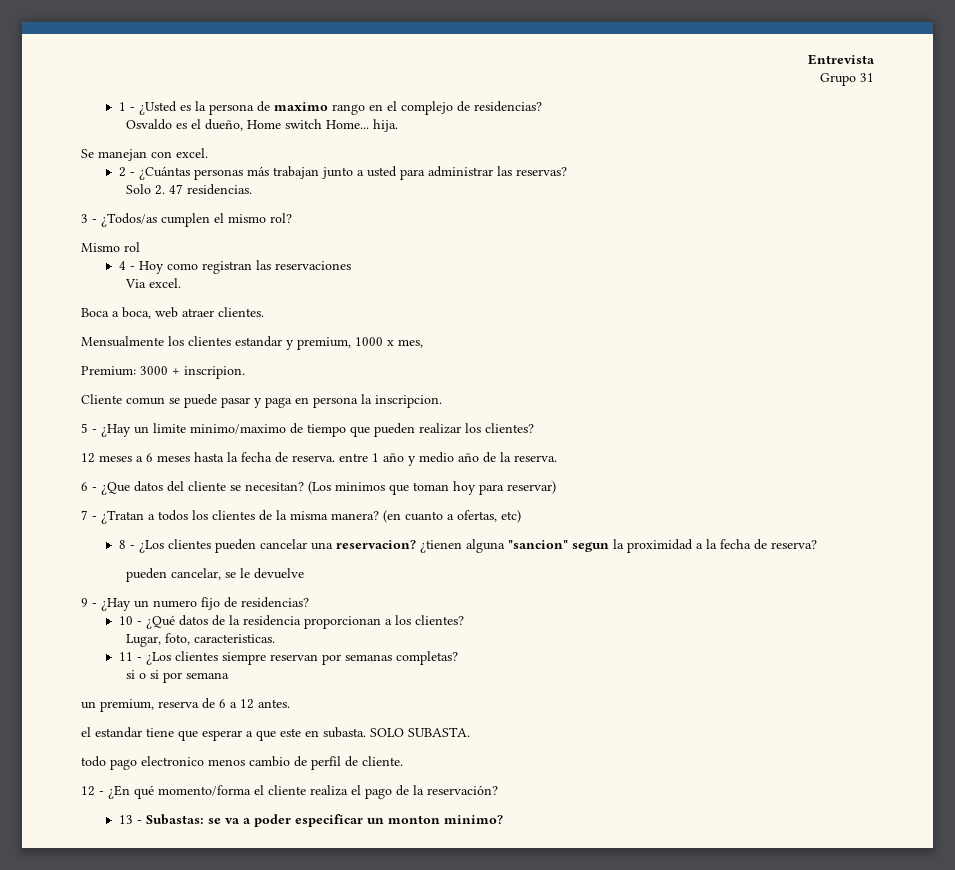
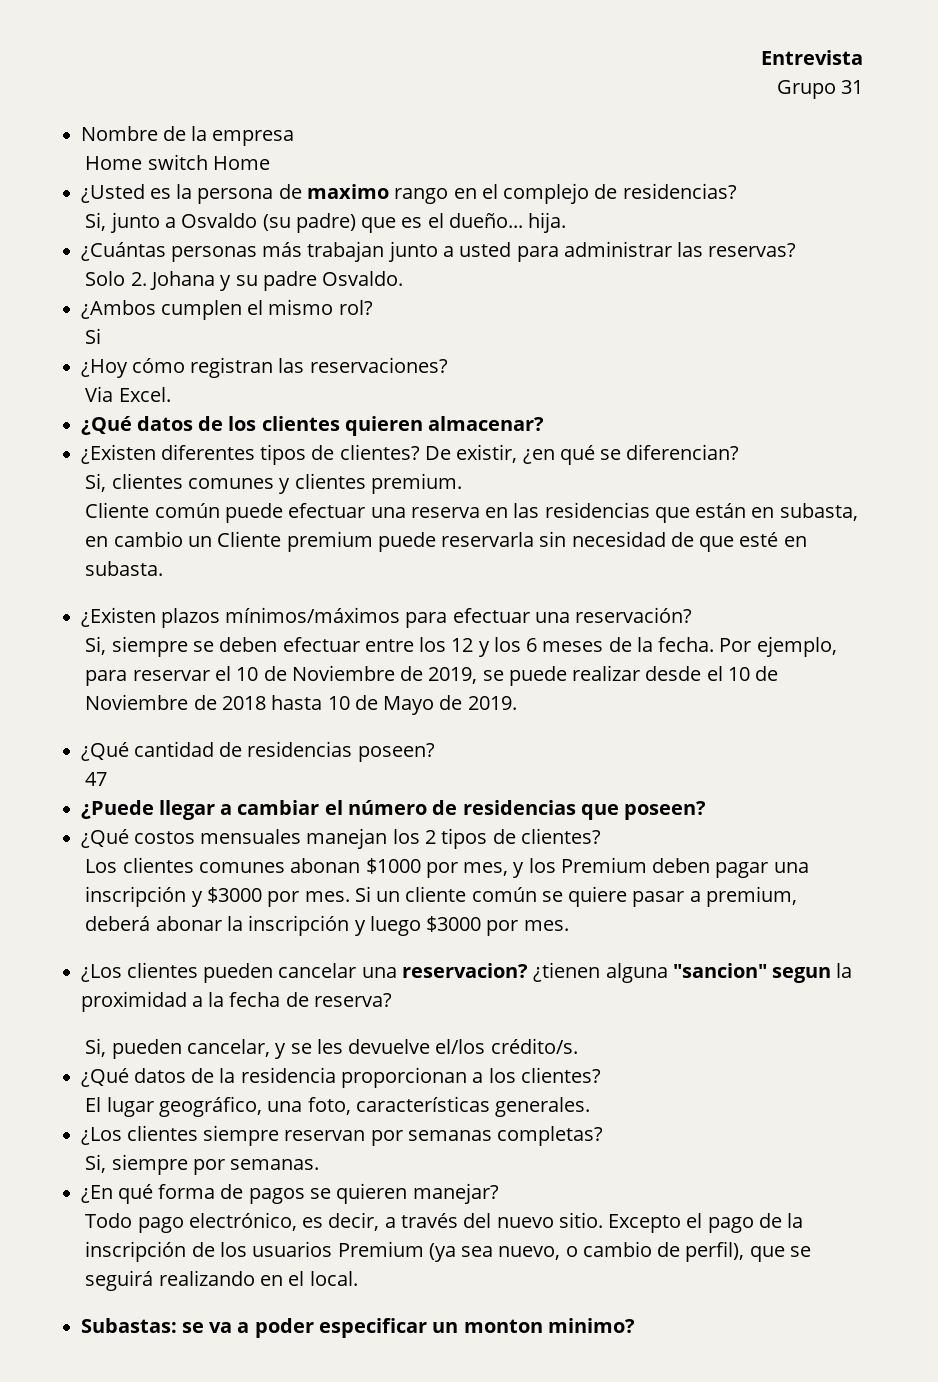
- 1 - ¿Usted es la persona de maximo rango en el complejo de residencias?
+ Nombre de la empresa
+ Home switch Home
+ ¿Usted es la persona de maximo rango en el complejo de residencias?
- Osvaldo es el dueño, Home switch Home... hija.
- Se manejan con excel.
- 2 - ¿Cuántas personas más trabajan junto a usted para administrar las reservas?
+ Si, junto a Osvaldo (su padre) que es el dueño... hija.
+ ¿Cuántas personas más trabajan junto a usted para administrar las reservas?
- Solo 2. 47 residencias.
- 3 - ¿Todos/as cumplen el mismo rol?
- Mismo rol
- 4 - Hoy como registran las reservaciones
+ Solo 2. Johana y su padre Osvaldo.
+ ¿Ambos cumplen el mismo rol?
+ Si
+ ¿Hoy cómo registran las reservaciones?
- Via excel.
- Boca a boca, web atraer clientes.
- Mensualmente los clientes estandar y premium, 1000 x mes,
- Premium: 3000 + inscripion.
- Cliente comun se puede pasar y paga en persona la inscripcion.
- 5 - ¿Hay un limite minimo/maximo de tiempo que pueden realizar los clientes?
- 12 meses a 6 meses hasta la fecha de reserva. entre 1 año y medio año de la reserva.
- 6 - ¿Que datos del cliente se necesitan? (Los minimos que toman hoy para reservar)
- 7 - ¿Tratan a todos los clientes de la misma manera? (en cuanto a ofertas, etc)
- 8 - ¿Los clientes pueden cancelar una reservacion?
+ Via Excel.
+ ¿Qué datos de los clientes quieren almacenar?
+ ¿Existen diferentes tipos de clientes? De existir, ¿en qué se diferencian?
+ Si, clientes comunes y clientes premium.
+ Cliente común puede efectuar una reserva en las residencias que están en subasta, en cambio un Cliente premium puede reservarla sin necesidad de que esté en subasta.
+ ¿Existen plazos mínimos/máximos para efectuar una reservación?
+ Si, siempre se deben efectuar entre los 12 y los 6 meses de la fecha. Por ejemplo, para reservar el 10 de Noviembre de 2019, se puede realizar desde el 10 de Noviembre de 2018 hasta 10 de Mayo de 2019.
+ ¿Qué cantidad de residencias poseen?
+ 47
+ ¿Puede llegar a cambiar el número de residencias que poseen?
+ ¿Qué costos mensuales manejan los 2 tipos de clientes?
+ Los clientes comunes abonan $1000 por mes, y los Premium deben pagar una inscripción y $3000 por mes. Si un cliente común se quiere pasar a premium, deberá abonar la inscripción y luego $3000 por mes.
+ ¿Los clientes pueden cancelar una reservacion?
- pueden cancelar, se le devuelve
- 9 - ¿Hay un numero fijo de residencias?
- 10 - ¿Qué datos de la residencia proporcionan a los clientes?
+ Si, pueden cancelar, y se les devuelve el/los crédito/s.
+ ¿Qué datos de la residencia proporcionan a los clientes?
- Lugar, foto, caracteristicas.
- 11 - ¿Los clientes siempre reservan por semanas completas?
+ El lugar geográfico, una foto, características generales.
+ ¿Los clientes siempre reservan por semanas completas?
- si o si por semana
- un premium, reserva de 6 a 12 antes.
- el estandar tiene que esperar a que este en subasta. SOLO SUBASTA.
- todo pago electronico menos cambio de perfil de cliente.
- 12 - ¿En qué momento/forma el cliente realiza el pago de la reservación?
- 13 - Subastas: se va a poder especificar un monton minimo?
+ Si, siempre por semanas.
+ ¿En qué forma de pagos se quieren manejar?
+ Todo pago electrónico, es decir, a través del nuevo sitio. Excepto el pago de la inscripción de los usuarios Premium (ya sea nuevo, o cambio de perfil), que se seguirá realizando en el local.
+ Subastas: se va a poder especificar un monton minimo?

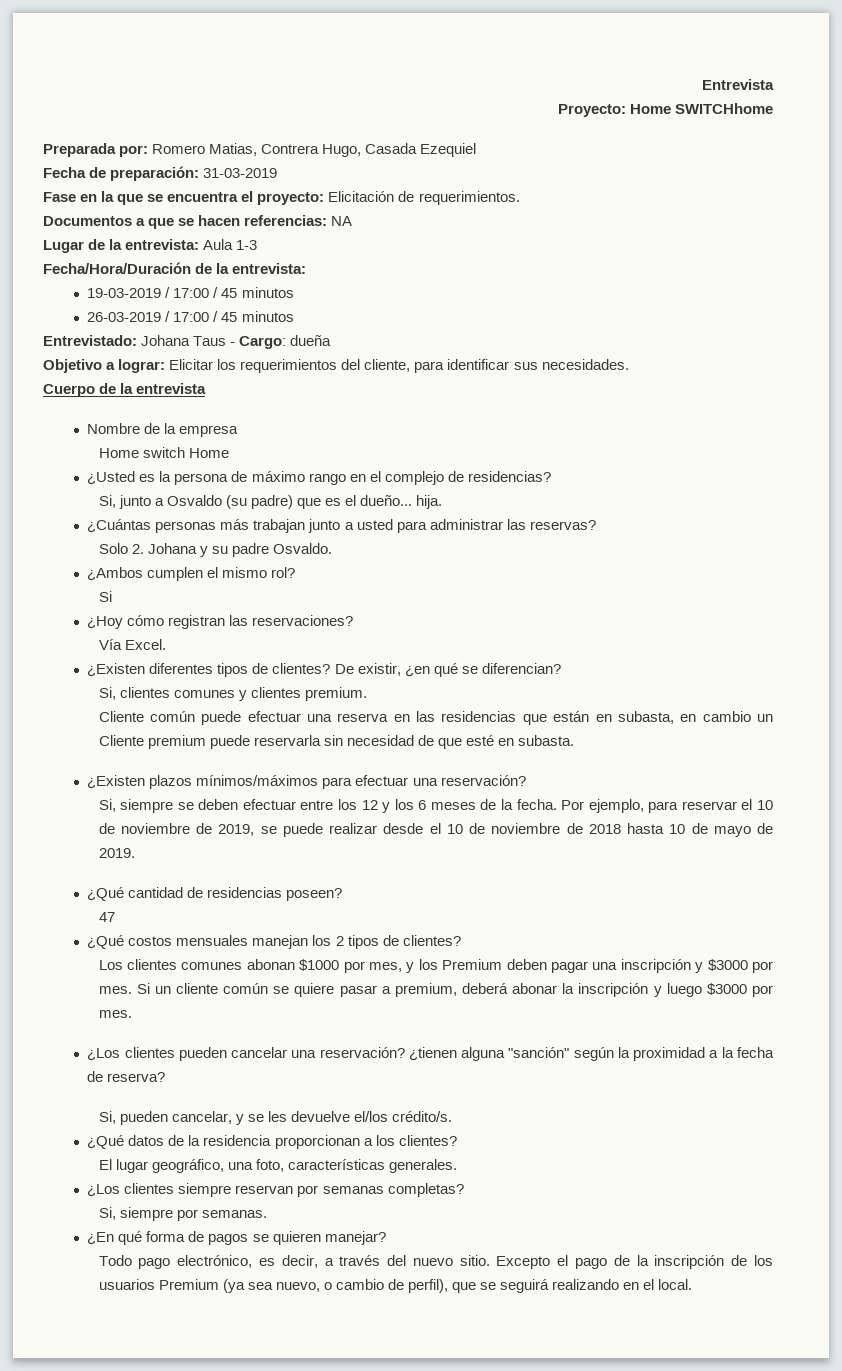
- Grupo 31
+ Proyecto: Home SWITCHhome
+ Preparada por: Romero Matias, Contrera Hugo, Casada Ezequiel
+ Fecha de preparación: 31-03-2019
+ Fase en la que se encuentra el proyecto: Elicitación de requerimientos.
+ Documentos a que se hacen referencias: NA
+ Lugar de la entrevista: Aula 1-3
+ Fecha/Hora/Duración de la entrevista:
+ 19-03-2019 / 17:00 / 45 minutos
+ 26-03-2019 / 17:00 / 45 minutos
+ Entrevistado: Johana Taus - Cargo: dueña
+ Objetivo a lograr: Elicitar los requerimientos del cliente, para identificar sus necesidades.
+ Cuerpo de la entrevista
- ¿Usted es la persona de maximo rango en el complejo de residencias?
+ ¿Usted es la persona de máximo rango en el complejo de residencias?
- Via Excel.
+ Vía Excel.
- ¿Qué datos de los clientes quieren almacenar?
- Por ejemplo, para reservar el 10 de Noviembre de 2019, se puede realizar desde el 10 de Noviembre de 2018 hasta 10 de Mayo de 2019.
+ Por ejemplo, para reservar el 10 de noviembre de 2019, se puede realizar desde el 10 de noviembre de 2018 hasta 10 de mayo de 2019.
- ¿Puede llegar a cambiar el número de residencias que poseen?
- ¿Los clientes pueden cancelar una reservacion?
+ ¿Los clientes pueden cancelar una reservación?
- ¿tienen alguna "sancion" segun la proximidad a la fecha de reserva?
+ ¿tienen alguna "sanción" según la proximidad a la fecha de reserva?
- Subastas: se va a poder especificar un monton minimo?

